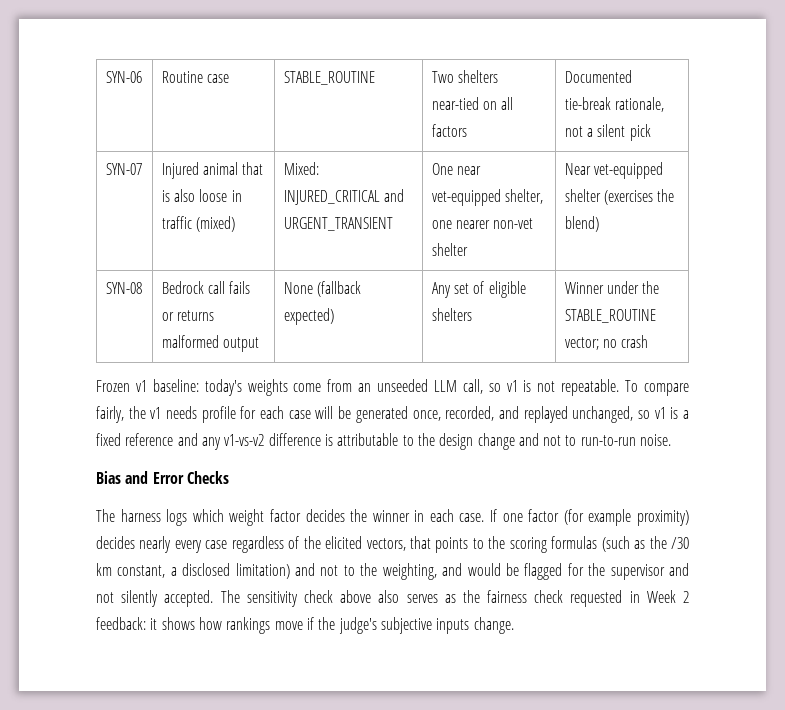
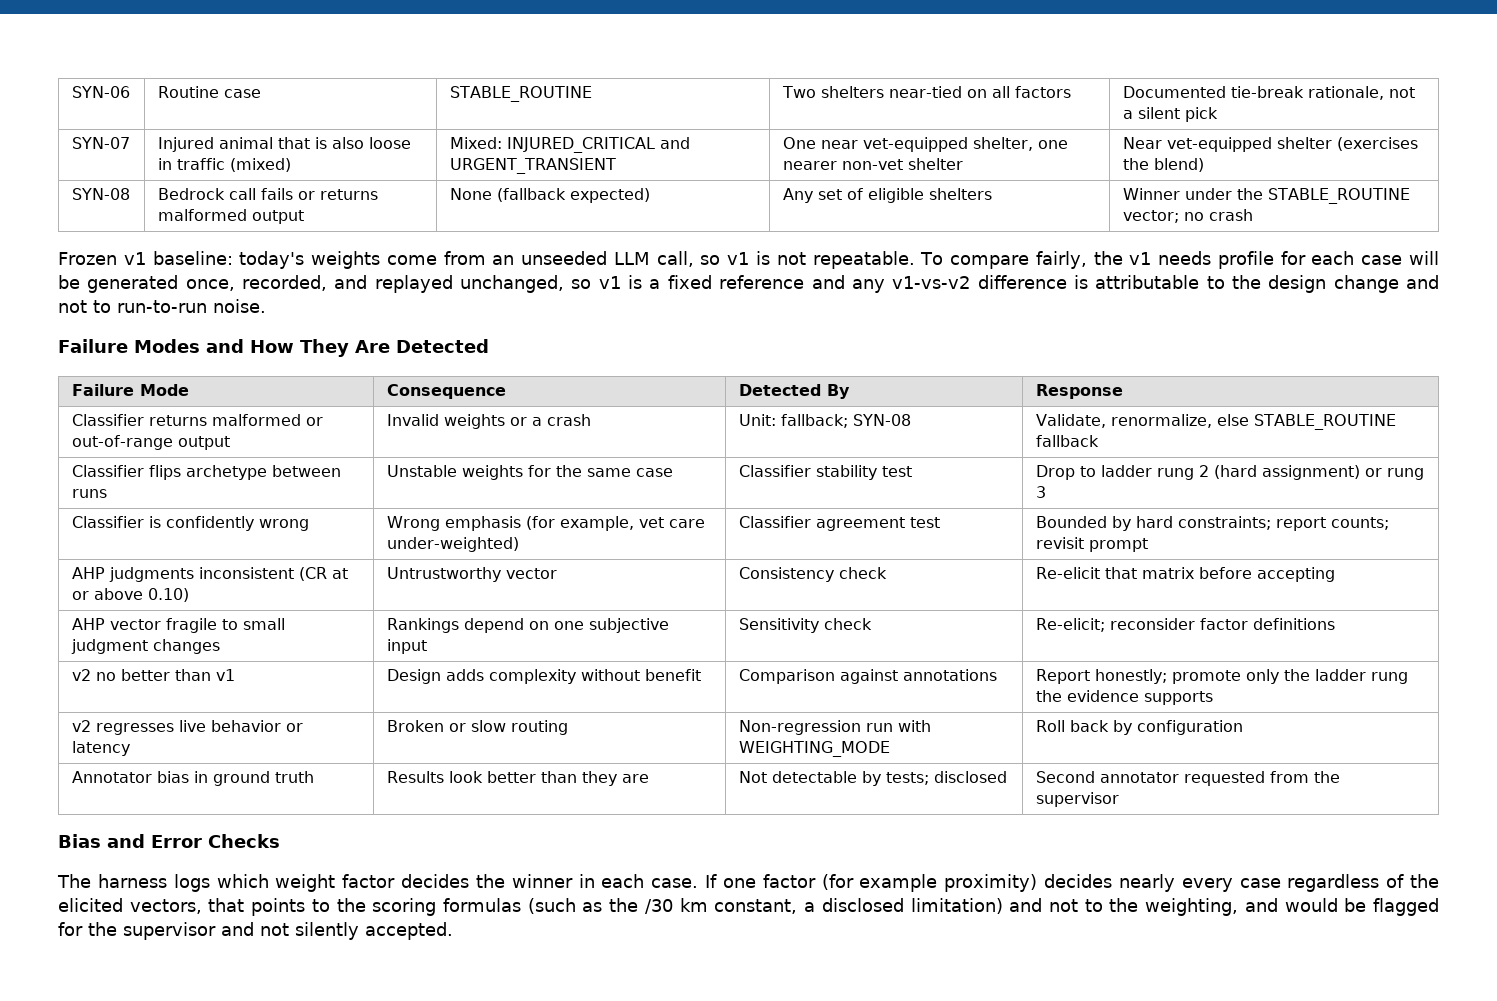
+ Failure Modes and How They Are Detected
+ Failure Mode | Consequence | Detected By | Response
+ Classifier returns malformed or out-of-range output | Invalid weights or a crash | Unit: fallback; SYN-08 | Validate, renormalize, else STABLE_ROUTINE fallback
+ Classifier flips archetype between runs | Unstable weights for the same case | Classifier stability test | Drop to ladder rung 2 (hard assignment) or rung 3
+ Classifier is confidently wrong | Wrong emphasis (for example, vet care under-weighted) | Classifier agreement test | Bounded by hard constraints; report counts; revisit prompt
+ AHP judgments inconsistent (CR at or above 0.10) | Untrustworthy vector | Consistency check | Re-elicit that matrix before accepting
+ AHP vector fragile to small judgment changes | Rankings depend on one subjective input | Sensitivity check | Re-elicit; reconsider factor definitions
+ v2 no better than v1 | Design adds complexity without benefit | Comparison against annotations | Report honestly; promote only the ladder rung the evidence supports
+ v2 regresses live behavior or latency | Broken or slow routing | Non-regression run with WEIGHTING_MODE | Roll back by configuration
+ Annotator bias in ground truth | Results look better than they are | Not detectable by tests; disclosed | Second annotator requested from the supervisor
- The sensitivity check above also serves as the fairness check requested in Week 2 feedback: it shows how rankings move if the judge's subjective inputs change.

